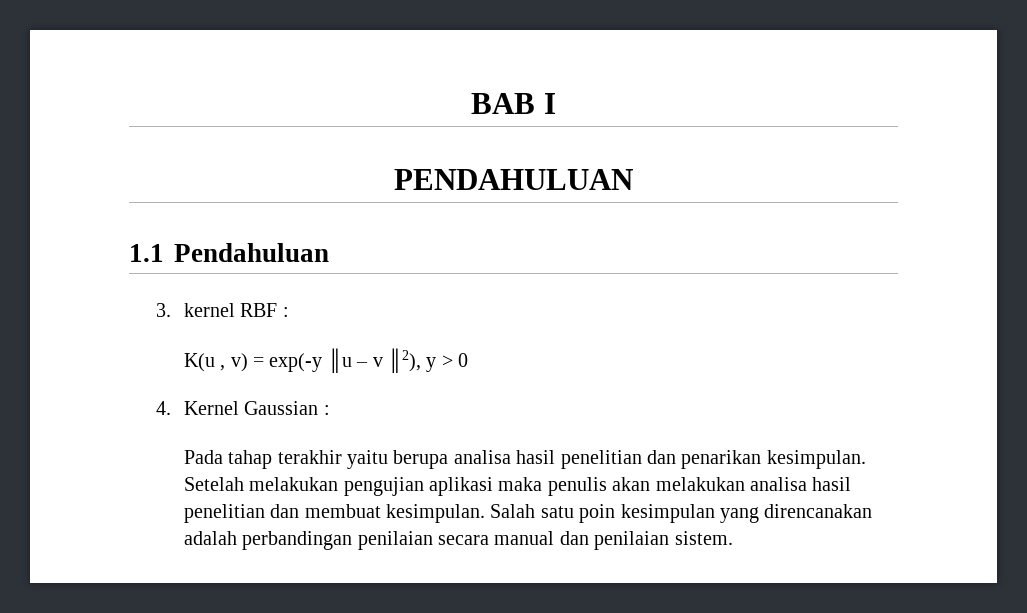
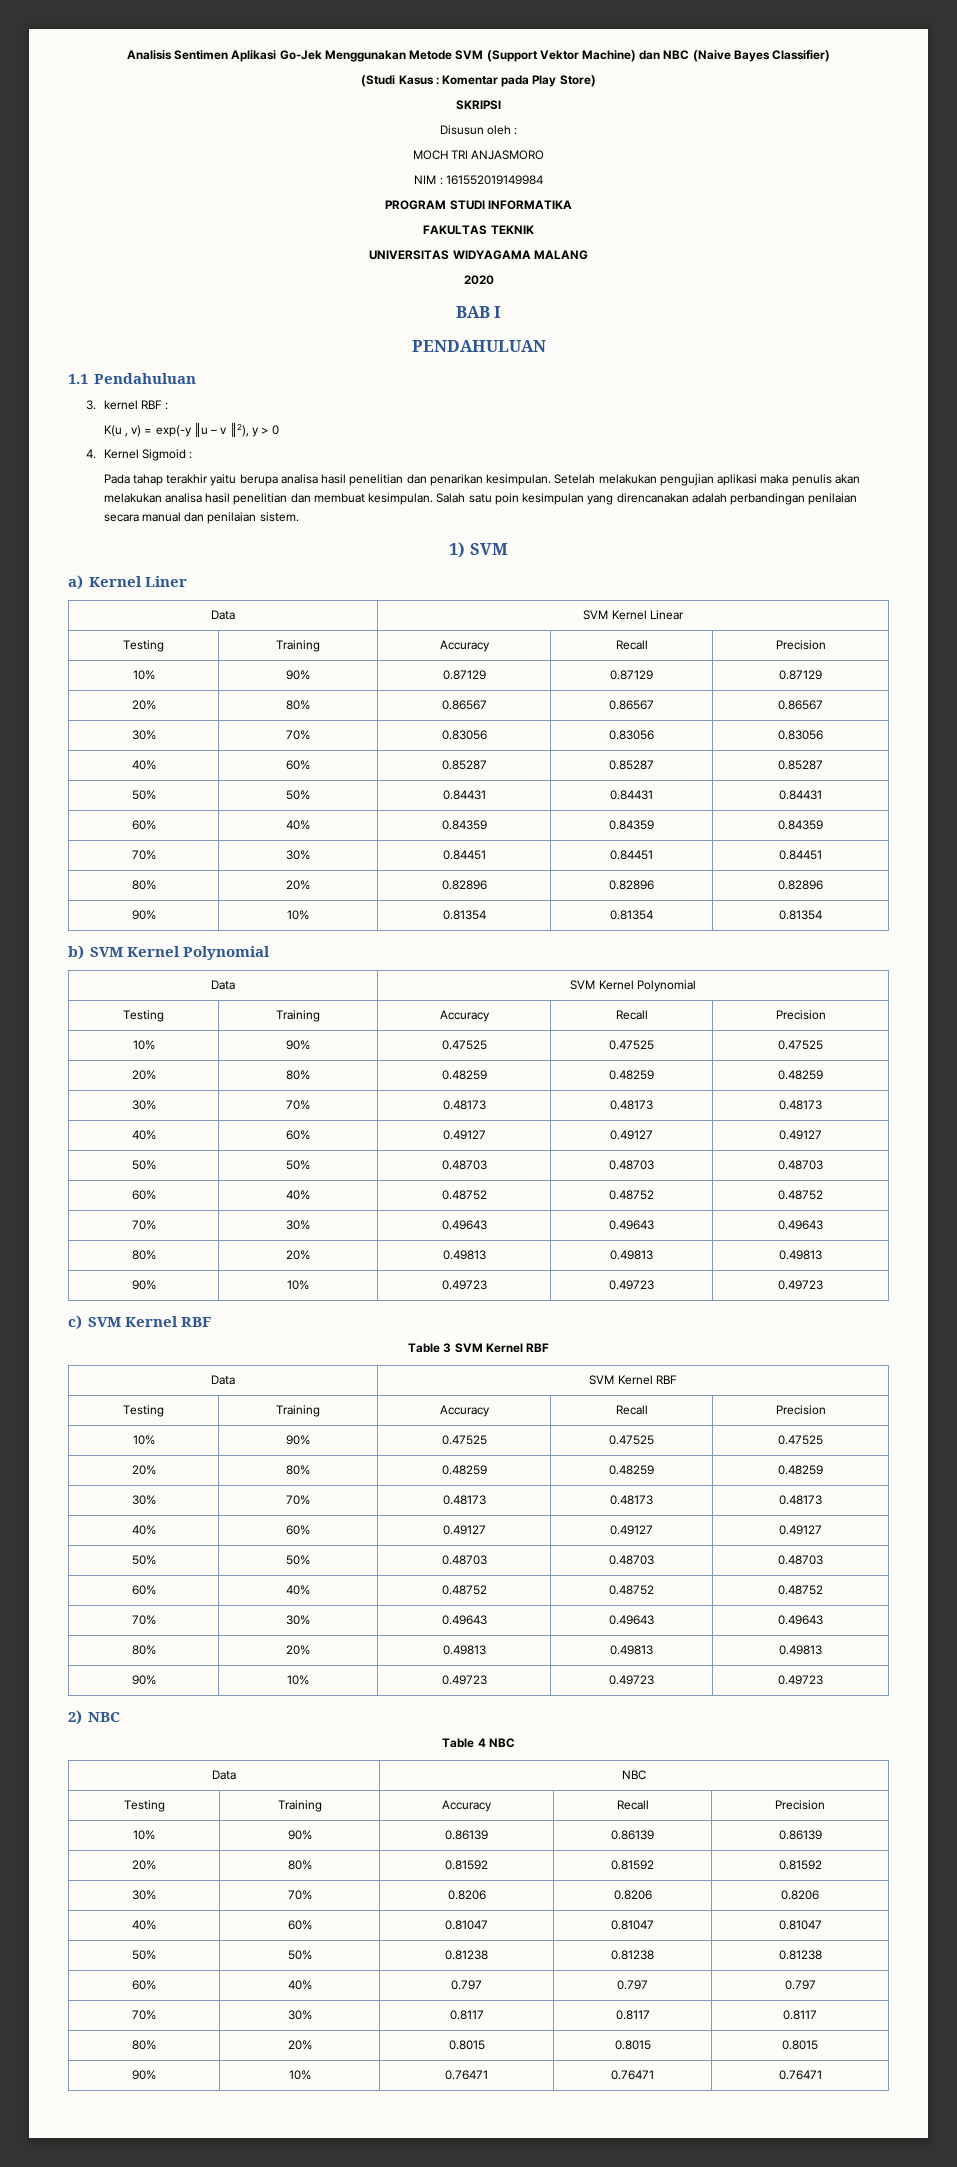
+ Analisis Sentimen Aplikasi Go-Jek Menggunakan Metode SVM (Support Vektor Machine) dan NBC (Naive Bayes Classifier)
+ (Studi Kasus : Komentar pada Play Store)
+ SKRIPSI
+ Disusun oleh :
+ MOCH TRI ANJASMORO
+ NIM : 161552019149984
+ PROGRAM STUDI INFORMATIKA
+ FAKULTAS TEKNIK
+ UNIVERSITAS WIDYAGAMA MALANG
+ 2020
- 4. Kernel Gaussian :
+ 4. Kernel Sigmoid :
+ 1) SVM
+ a) Kernel Liner
+ Data | SVM Kernel Linear
+ Testing | Training | Accuracy | Recall | Precision
+ 10% | 90% | 0.87129 | 0.87129 | 0.87129
+ 20% | 80% | 0.86567 | 0.86567 | 0.86567
+ 30% | 70% | 0.83056 | 0.83056 | 0.83056
+ 40% | 60% | 0.85287 | 0.85287 | 0.85287
+ 50% | 50% | 0.84431 | 0.84431 | 0.84431
+ 60% | 40% | 0.84359 | 0.84359 | 0.84359
+ 70% | 30% | 0.84451 | 0.84451 | 0.84451
+ 80% | 20% | 0.82896 | 0.82896 | 0.82896
+ 90% | 10% | 0.81354 | 0.81354 | 0.81354
+ b) SVM Kernel Polynomial
+ Data | SVM Kernel Polynomial
+ Testing | Training | Accuracy | Recall | Precision
+ 10% | 90% | 0.47525 | 0.47525 | 0.47525
+ 20% | 80% | 0.48259 | 0.48259 | 0.48259
+ 30% | 70% | 0.48173 | 0.48173 | 0.48173
+ 40% | 60% | 0.49127 | 0.49127 | 0.49127
+ 50% | 50% | 0.48703 | 0.48703 | 0.48703
+ 60% | 40% | 0.48752 | 0.48752 | 0.48752
+ 70% | 30% | 0.49643 | 0.49643 | 0.49643
+ 80% | 20% | 0.49813 | 0.49813 | 0.49813
+ 90% | 10% | 0.49723 | 0.49723 | 0.49723
+ c) SVM Kernel RBF
+ Table 3 SVM Kernel RBF
+ Data | SVM Kernel RBF
+ Testing | Training | Accuracy | Recall | Precision
+ 10% | 90% | 0.47525 | 0.47525 | 0.47525
+ 20% | 80% | 0.48259 | 0.48259 | 0.48259
+ 30% | 70% | 0.48173 | 0.48173 | 0.48173
+ 40% | 60% | 0.49127 | 0.49127 | 0.49127
+ 50% | 50% | 0.48703 | 0.48703 | 0.48703
+ 60% | 40% | 0.48752 | 0.48752 | 0.48752
+ 70% | 30% | 0.49643 | 0.49643 | 0.49643
+ 80% | 20% | 0.49813 | 0.49813 | 0.49813
+ 90% | 10% | 0.49723 | 0.49723 | 0.49723
+ 2) NBC
+ Table 4 NBC
+ Data | NBC
+ Testing | Training | Accuracy | Recall | Precision
+ 10% | 90% | 0.86139 | 0.86139 | 0.86139
+ 20% | 80% | 0.81592 | 0.81592 | 0.81592
+ 30% | 70% | 0.8206 | 0.8206 | 0.8206
+ 40% | 60% | 0.81047 | 0.81047 | 0.81047
+ 50% | 50% | 0.81238 | 0.81238 | 0.81238
+ 60% | 40% | 0.797 | 0.797 | 0.797
+ 70% | 30% | 0.8117 | 0.8117 | 0.8117
+ 80% | 20% | 0.8015 | 0.8015 | 0.8015
+ 90% | 10% | 0.76471 | 0.76471 | 0.76471

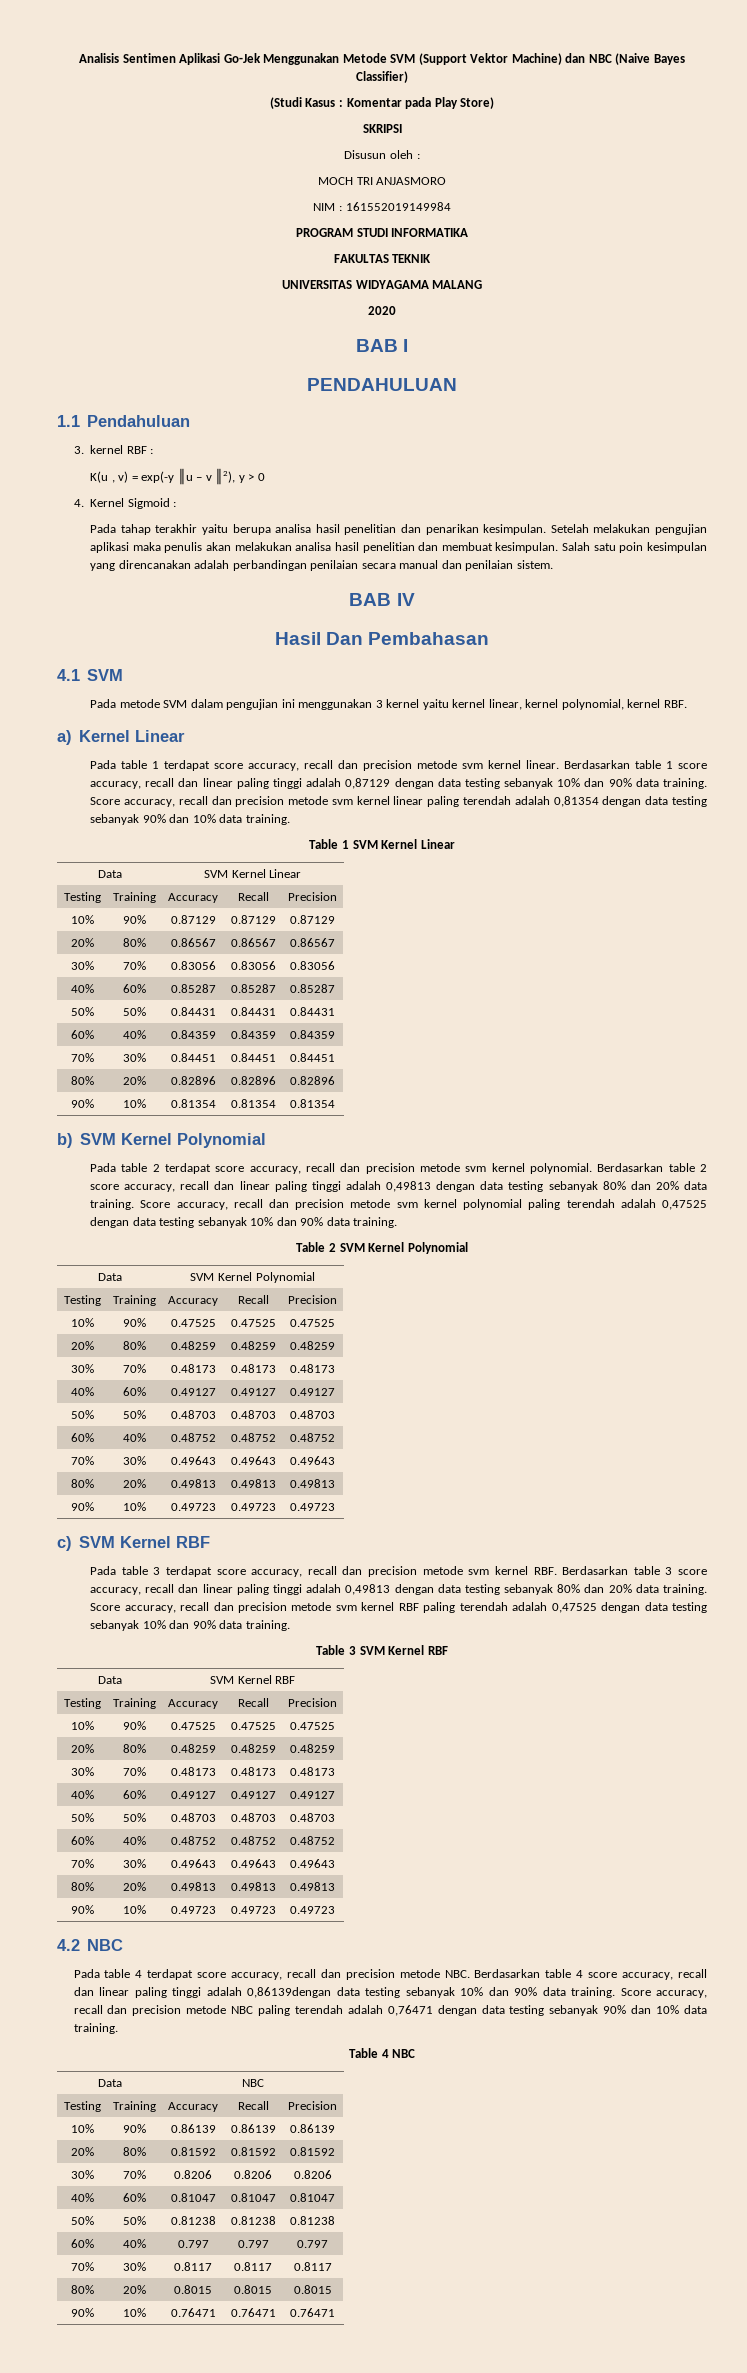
- 1) SVM
- a) Kernel Liner
+ BAB IV
+ Hasil Dan Pembahasan
+ 4.1 SVM
+ Pada metode SVM dalam pengujian ini menggunakan 3 kernel yaitu kernel linear, kernel polynomial, kernel RBF.
+ a) Kernel Linear
+ Pada table 1 terdapat score accuracy, recall dan precision metode svm kernel linear. Berdasarkan table 1 score accuracy, recall dan linear paling tinggi adalah 0,87129 dengan data testing sebanyak 10% dan 90% data training. Score accuracy, recall dan precision metode svm kernel linear paling terendah adalah 0,81354 dengan data testing sebanyak 90% dan 10% data training.
+ Table 1 SVM Kernel Linear
+ Pada table 2 terdapat score accuracy, recall dan precision metode svm kernel polynomial. Berdasarkan table 2 score accuracy, recall dan linear paling tinggi adalah 0,49813 dengan data testing sebanyak 80% dan 20% data training. Score accuracy, recall dan precision metode svm kernel polynomial paling terendah adalah 0,47525 dengan data testing sebanyak 10% dan 90% data training.
+ Table 2 SVM Kernel Polynomial
+ Pada table 3 terdapat score accuracy, recall dan precision metode svm kernel RBF. Berdasarkan table 3 score accuracy, recall dan linear paling tinggi adalah 0,49813 dengan data testing sebanyak 80% dan 20% data training. Score accuracy, recall dan precision metode svm kernel RBF paling terendah adalah 0,47525 dengan data testing sebanyak 10% dan 90% data training.
- 2) NBC
+ 4.2 NBC
+ Pada table 4 terdapat score accuracy, recall dan precision metode NBC. Berdasarkan table 4 score accuracy, recall dan linear paling tinggi adalah 0,86139dengan data testing sebanyak 10% dan 90% data training. Score accuracy, recall dan precision metode NBC paling terendah adalah 0,76471 dengan data testing sebanyak 90% dan 10% data training.

